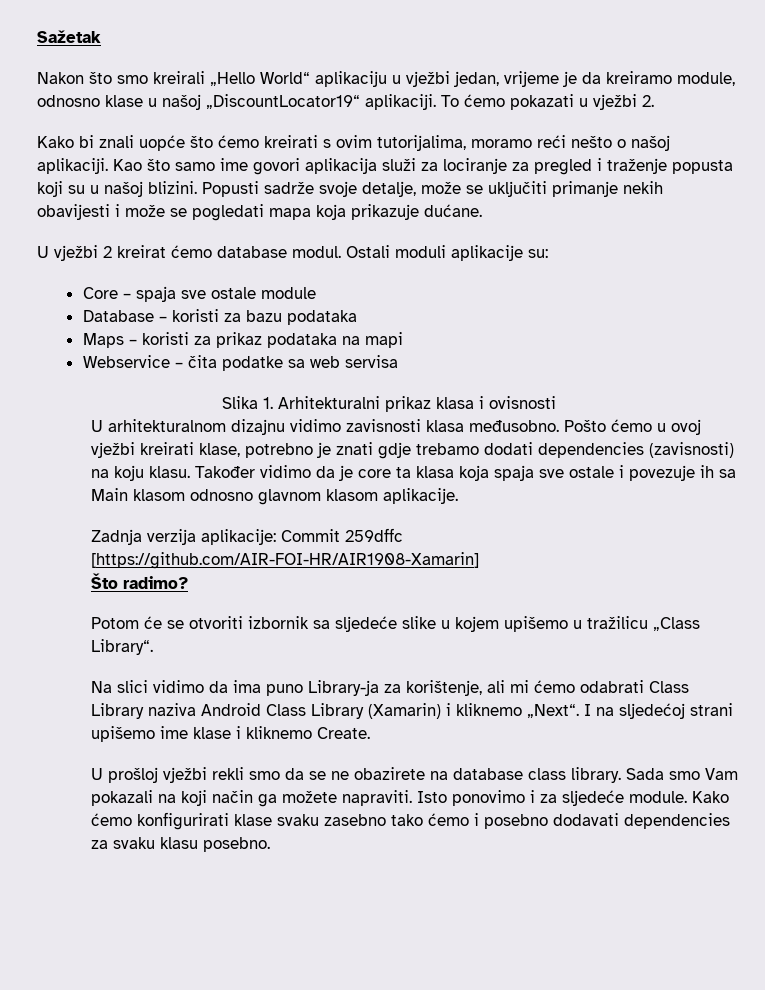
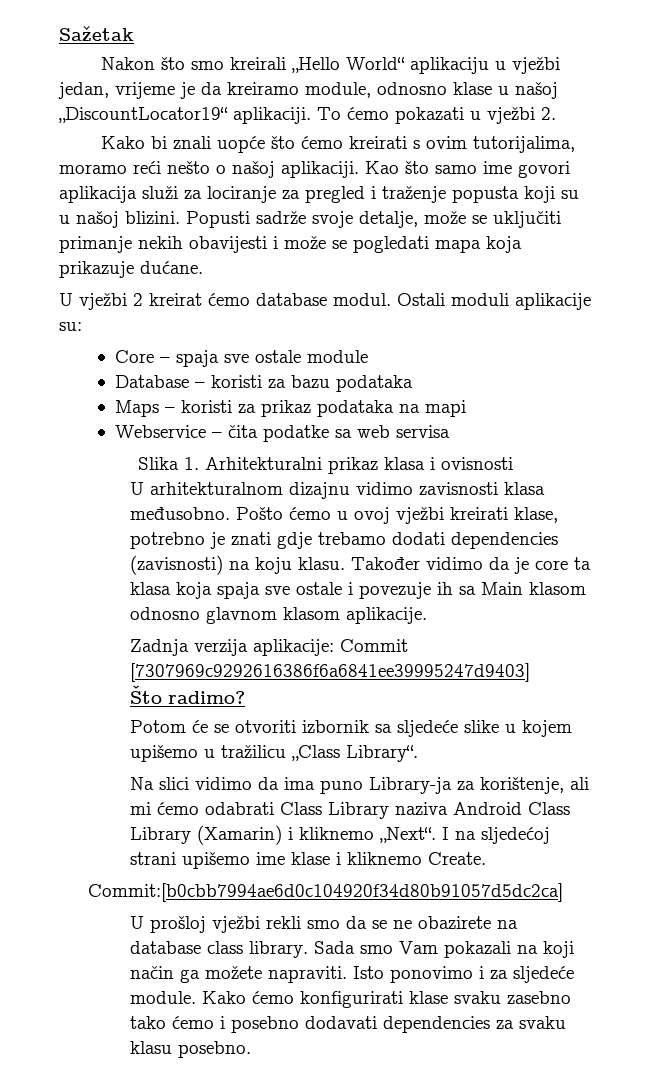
- Zadnja verzija aplikacije: Commit 259dffc [https://github.com/AIR-FOI-HR/AIR1908-Xamarin]
+ Zadnja verzija aplikacije: Commit [7307969c9292616386f6a6841ee39995247d9403]
+ Commit:[b0cbb7994ae6d0c104920f34d80b91057d5dc2ca]

